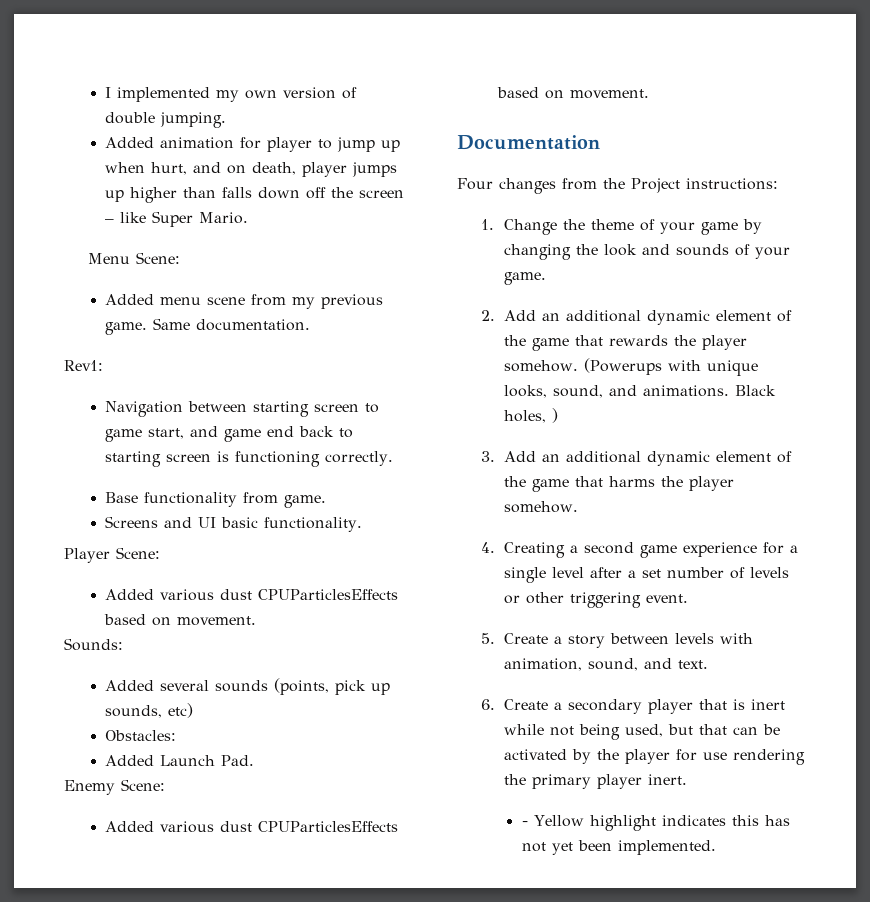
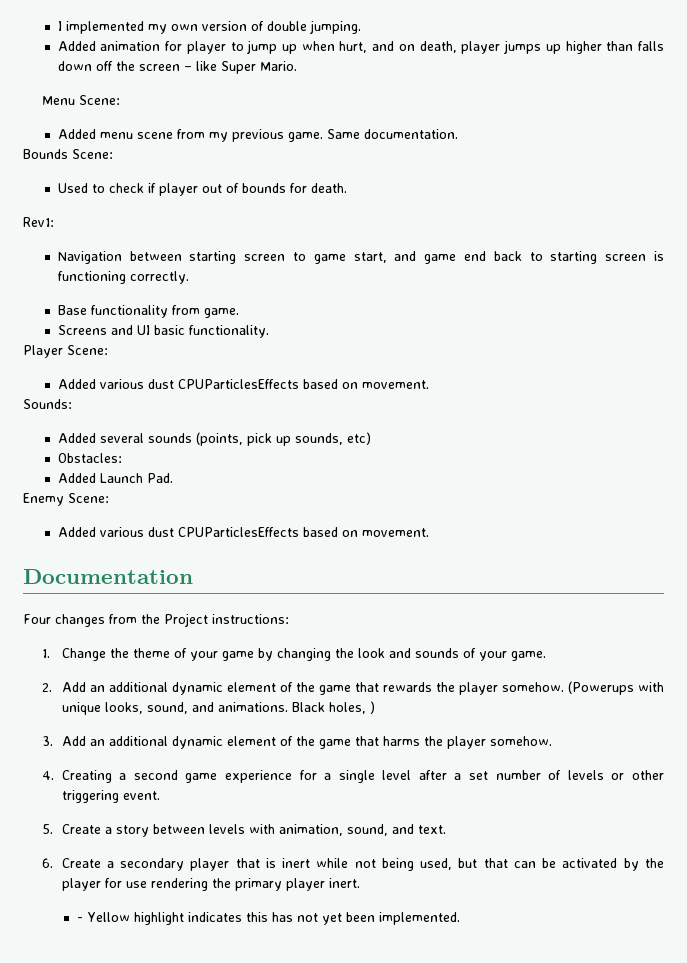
+ Bounds Scene:
+ Used to check if player out of bounds for death.

